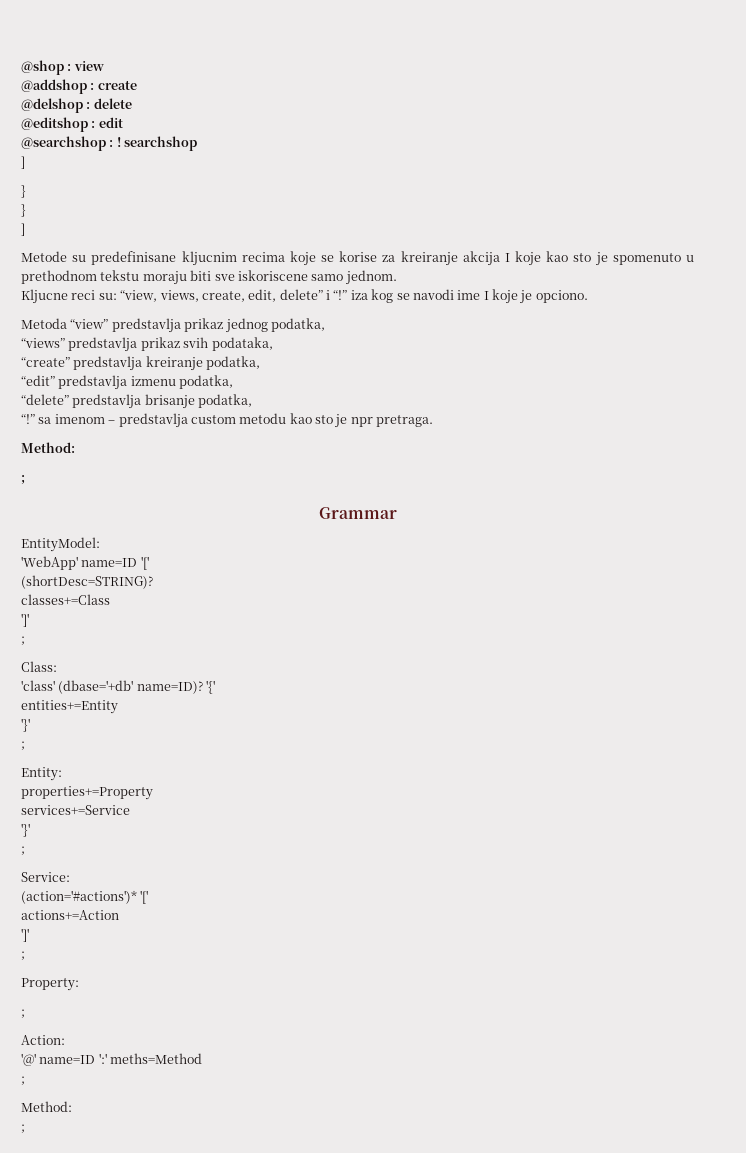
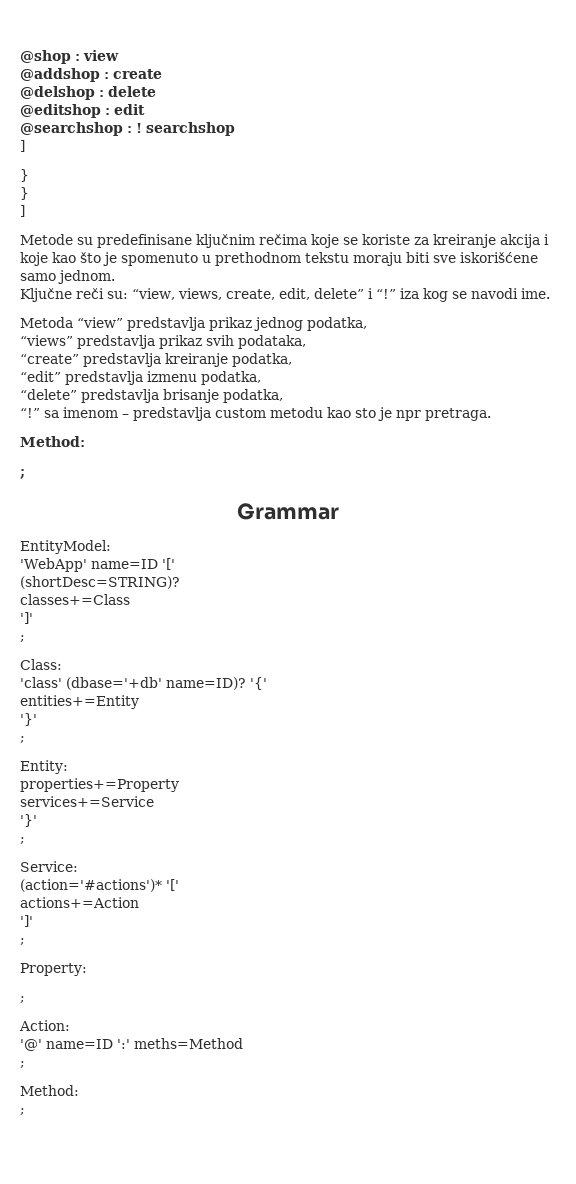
- Metode su predefinisane kljucnim recima koje se korise za kreiranje akcija I koje kao sto je spomenuto u prethodnom tekstu moraju biti sve iskoriscene samo jednom.
+ Metode su predefinisane ključnim rečima koje se koriste za kreiranje akcija i koje kao što je spomenuto u prethodnom tekstu moraju biti sve iskorišćene samo jednom.
- Kljucne reci su: “view, views, create, edit, delete” i “!” iza kog se navodi ime I koje je opciono.
+ Ključne reči su: “view, views, create, edit, delete” i “!” iza kog se navodi ime.

